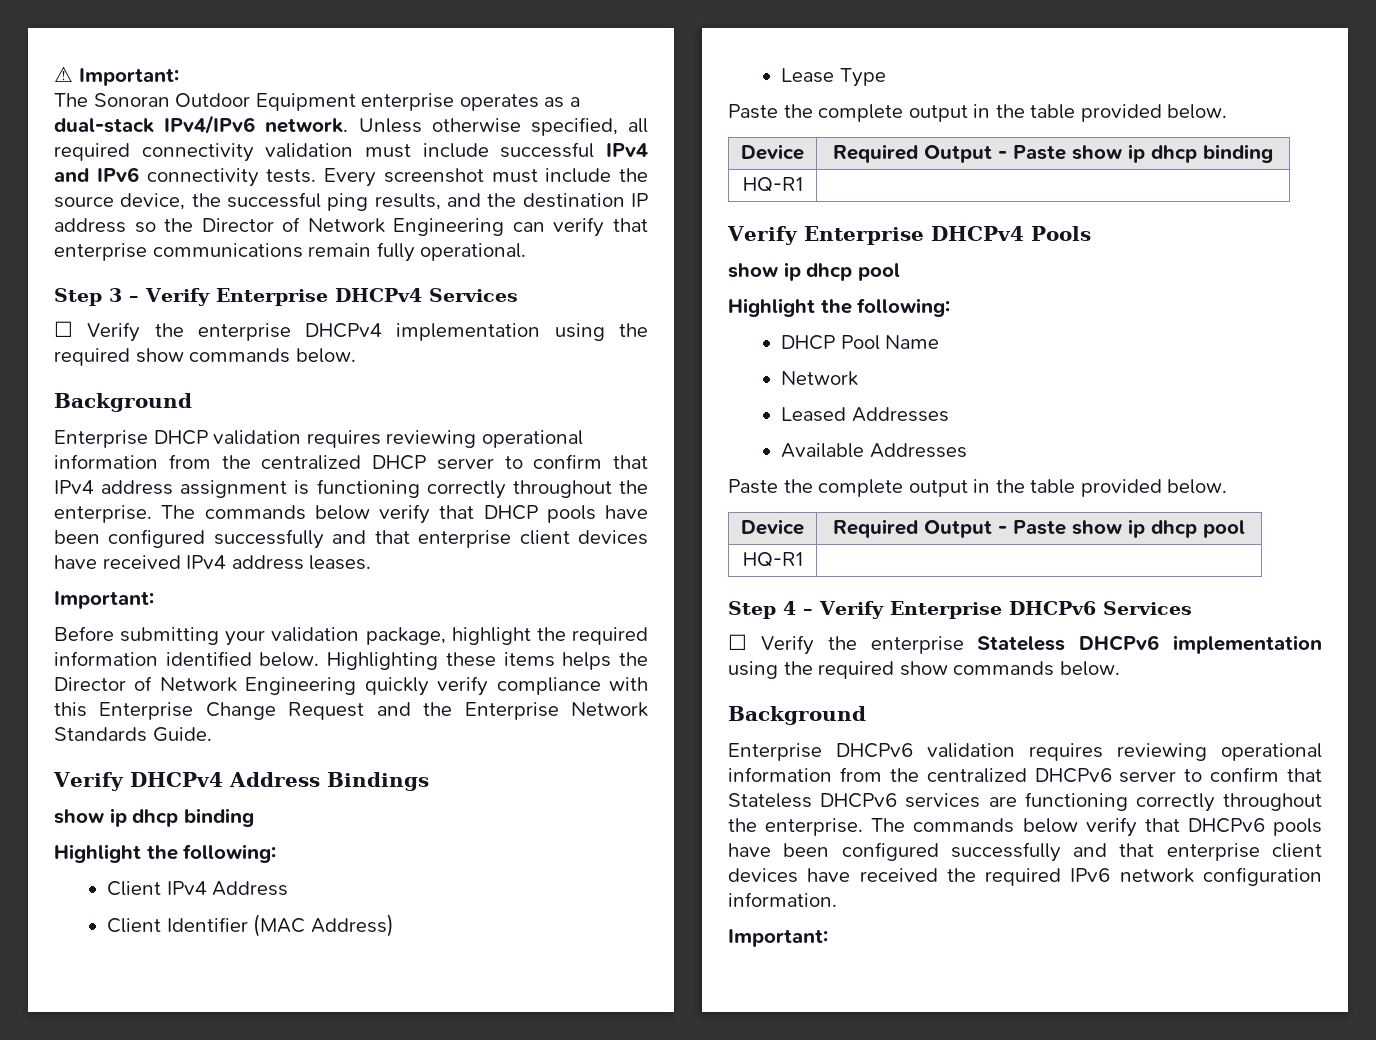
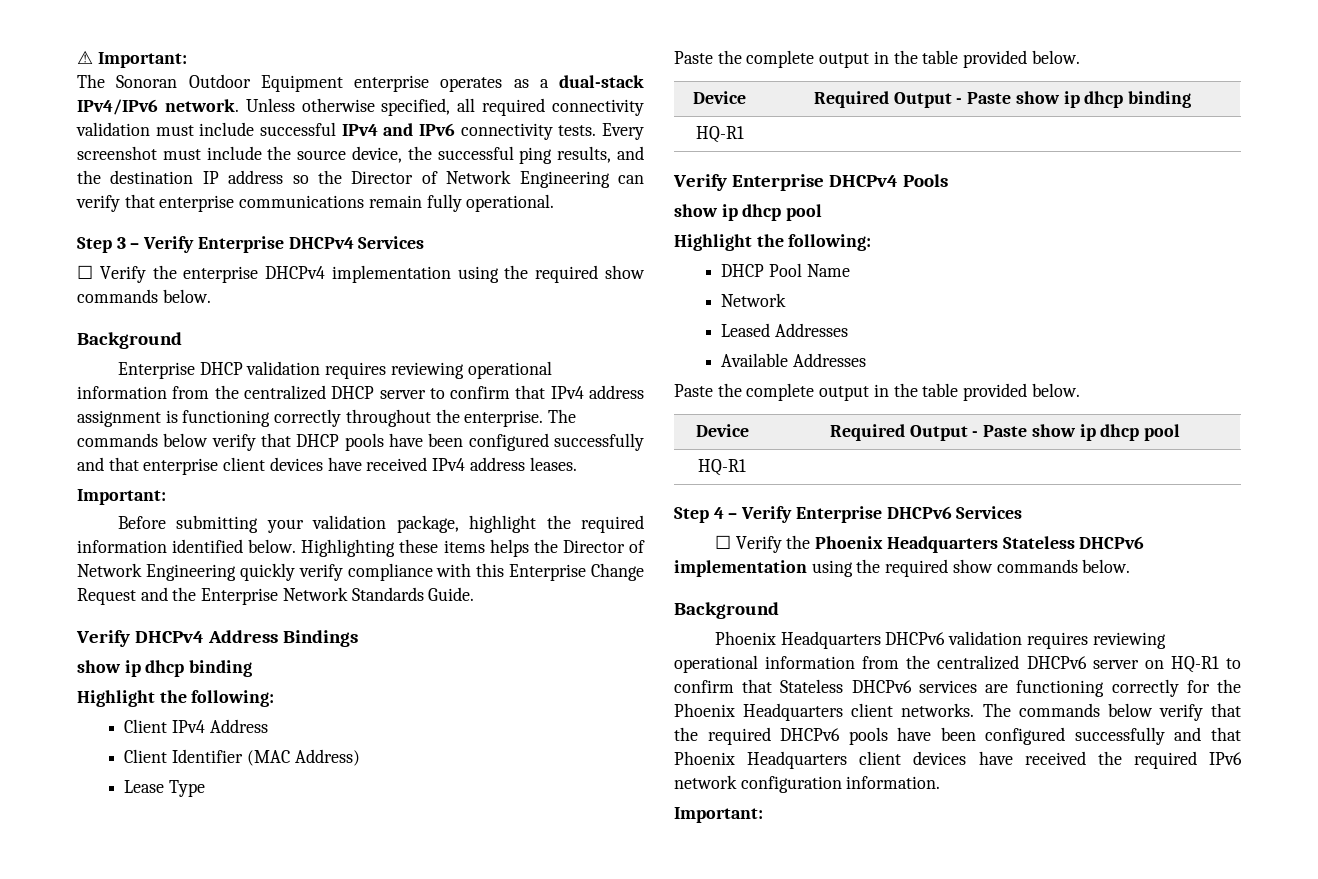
- ☐ Verify the enterprise Stateless DHCPv6 implementation using the required show commands below.
+ ☐ Verify the Phoenix Headquarters Stateless DHCPv6 implementation using the required show commands below.
- Enterprise DHCPv6 validation requires reviewing operational information from the centralized DHCPv6 server to confirm that Stateless DHCPv6 services are functioning correctly throughout the enterprise. The commands below verify that DHCPv6 pools have been configured successfully and that enterprise client devices have received the required IPv6 network configuration information.
+ Phoenix Headquarters DHCPv6 validation requires reviewing operational information from the centralized DHCPv6 server on HQ-R1 to confirm that Stateless DHCPv6 services are functioning correctly for the Phoenix Headquarters client networks. The commands below verify that the required DHCPv6 pools have been configured successfully and that Phoenix Headquarters client devices have received the required IPv6 network configuration information.

